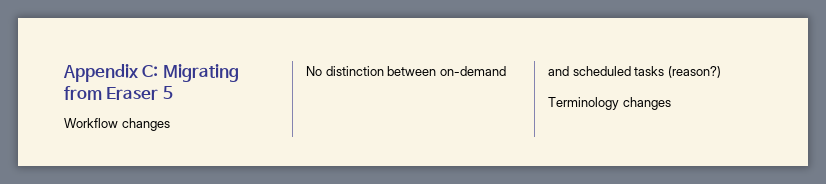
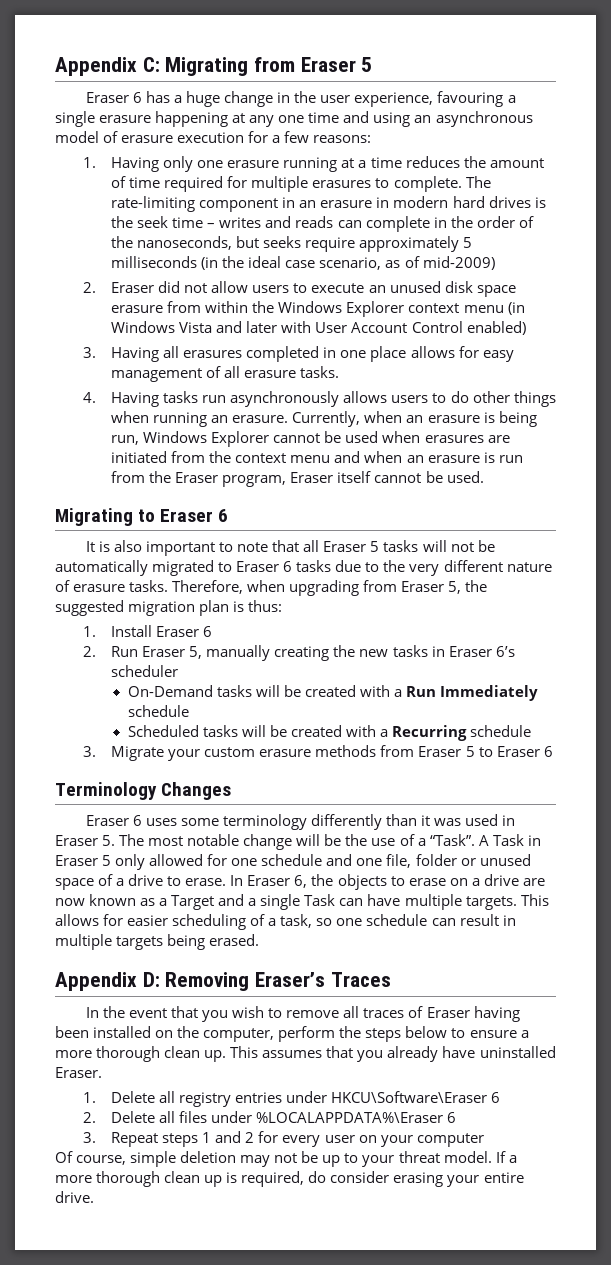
- Workflow changes
- No distinction between on-demand and scheduled tasks (reason?)
- Terminology changes
+ Eraser 6 has a huge change in the user experience, favouring a single erasure happening at any one time and using an asynchronous model of erasure execution for a few reasons:
+ 1. Having only one erasure running at a time reduces the amount of time required for multiple erasures to complete. The rate-limiting component in an erasure in modern hard drives is the seek time – writes and reads can complete in the order of the nanoseconds, but seeks require approximately 5 milliseconds (in the ideal case scenario, as of mid-2009)
+ 2. Eraser did not allow users to execute an unused disk space erasure from within the Windows Explorer context menu (in Windows Vista and later with User Account Control enabled)
+ 3. Having all erasures completed in one place allows for easy management of all erasure tasks.
+ 4. Having tasks run asynchronously allows users to do other things when running an erasure. Currently, when an erasure is being run, Windows Explorer cannot be used when erasures are initiated from the context menu and when an erasure is run from the Eraser program, Eraser itself cannot be used.
+ Migrating to Eraser 6
+ It is also important to note that all Eraser 5 tasks will not be automatically migrated to Eraser 6 tasks due to the very different nature of erasure tasks. Therefore, when upgrading from Eraser 5, the suggested migration plan is thus:
+ 1. Install Eraser 6
+ 2. Run Eraser 5, manually creating the new tasks in Eraser 6’s scheduler
+ On-Demand tasks will be created with a Run Immediately schedule
+ Scheduled tasks will be created with a Recurring schedule
+ 3. Migrate your custom erasure methods from Eraser 5 to Eraser 6
+ Terminology Changes
+ Eraser 6 uses some terminology differently than it was used in Eraser 5. The most notable change will be the use of a “Task”. A Task in Eraser 5 only allowed for one schedule and one file, folder or unused space of a drive to erase. In Eraser 6, the objects to erase on a drive are now known as a Target and a single Task can have multiple targets. This allows for easier scheduling of a task, so one schedule can result in multiple targets being erased.
+ Appendix D: Removing Eraser’s Traces
+ In the event that you wish to remove all traces of Eraser having been installed on the computer, perform the steps below to ensure a more thorough clean up. This assumes that you already have uninstalled Eraser.
+ 1. Delete all registry entries under HKCU\Software\Eraser 6
+ 2. Delete all files under %LOCALAPPDATA%\Eraser 6
+ 3. Repeat steps 1 and 2 for every user on your computer
+ Of course, simple deletion may not be up to your threat model. If a more thorough clean up is required, do consider erasing your entire drive.

